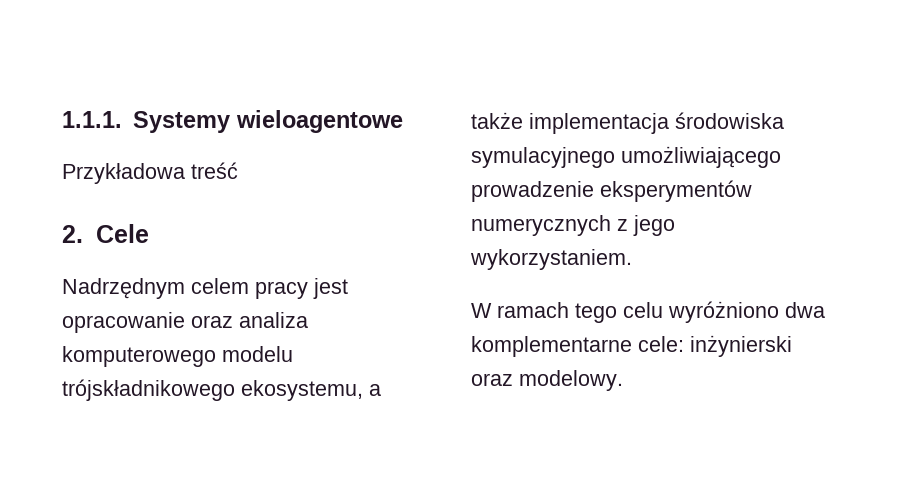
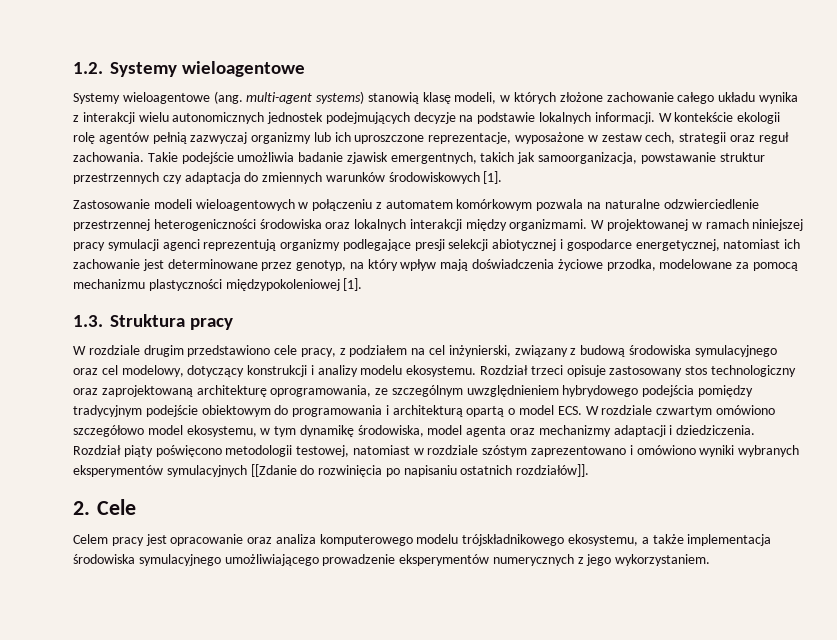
- 1.1.1. Systemy wieloagentowe
+ 1.2. Systemy wieloagentowe
- Przykładowa treść
+ Systemy wieloagentowe (ang. multi-agent systems) stanowią klasę modeli, w których złożone zachowanie całego układu wynika z interakcji wielu autonomicznych jednostek podejmujących decyzje na podstawie lokalnych informacji. W kontekście ekologii rolę agentów pełnią zazwyczaj organizmy lub ich uproszczone reprezentacje, wyposażone w zestaw cech, strategii oraz reguł zachowania. Takie podejście umożliwia badanie zjawisk emergentnych, takich jak samoorganizacja, powstawanie struktur przestrzennych czy adaptacja do zmiennych warunków środowiskowych [1].
+ Zastosowanie modeli wieloagentowych w połączeniu z automatem komórkowym pozwala na naturalne odzwierciedlenie przestrzennej heterogeniczności środowiska oraz lokalnych interakcji między organizmami. W projektowanej w ramach niniejszej pracy symulacji agenci reprezentują organizmy podlegające presji selekcji abiotycznej i gospodarce energetycznej, natomiast ich zachowanie jest determinowane przez genotyp, na który wpływ mają doświadczenia życiowe przodka, modelowane za pomocą mechanizmu plastyczności międzypokoleniowej [1].
+ 1.3. Struktura pracy
+ W rozdziale drugim przedstawiono cele pracy, z podziałem na cel inżynierski, związany z budową środowiska symulacyjnego oraz cel modelowy, dotyczący konstrukcji i analizy modelu ekosystemu. Rozdział trzeci opisuje zastosowany stos technologiczny oraz zaprojektowaną architekturę oprogramowania, ze szczególnym uwzględnieniem hybrydowego podejścia pomiędzy tradycyjnym podejście obiektowym do programowania i architekturą opartą o model ECS. W rozdziale czwartym omówiono szczegółowo model ekosystemu, w tym dynamikę środowiska, model agenta oraz mechanizmy adaptacji i dziedziczenia. Rozdział piąty poświęcono metodologii testowej, natomiast w rozdziale szóstym zaprezentowano i omówiono wyniki wybranych eksperymentów symulacyjnych [[Zdanie do rozwinięcia po napisaniu ostatnich rozdziałów]].
- Nadrzędnym celem pracy jest opracowanie oraz analiza komputerowego modelu trójskładnikowego ekosystemu, a także implementacja środowiska symulacyjnego umożliwiającego prowadzenie eksperymentów numerycznych z jego wykorzystaniem.
+ Celem pracy jest opracowanie oraz analiza komputerowego modelu trójskładnikowego ekosystemu, a także implementacja środowiska symulacyjnego umożliwiającego prowadzenie eksperymentów numerycznych z jego wykorzystaniem.
- W ramach tego celu wyróżniono dwa komplementarne cele: inżynierski oraz modelowy.

